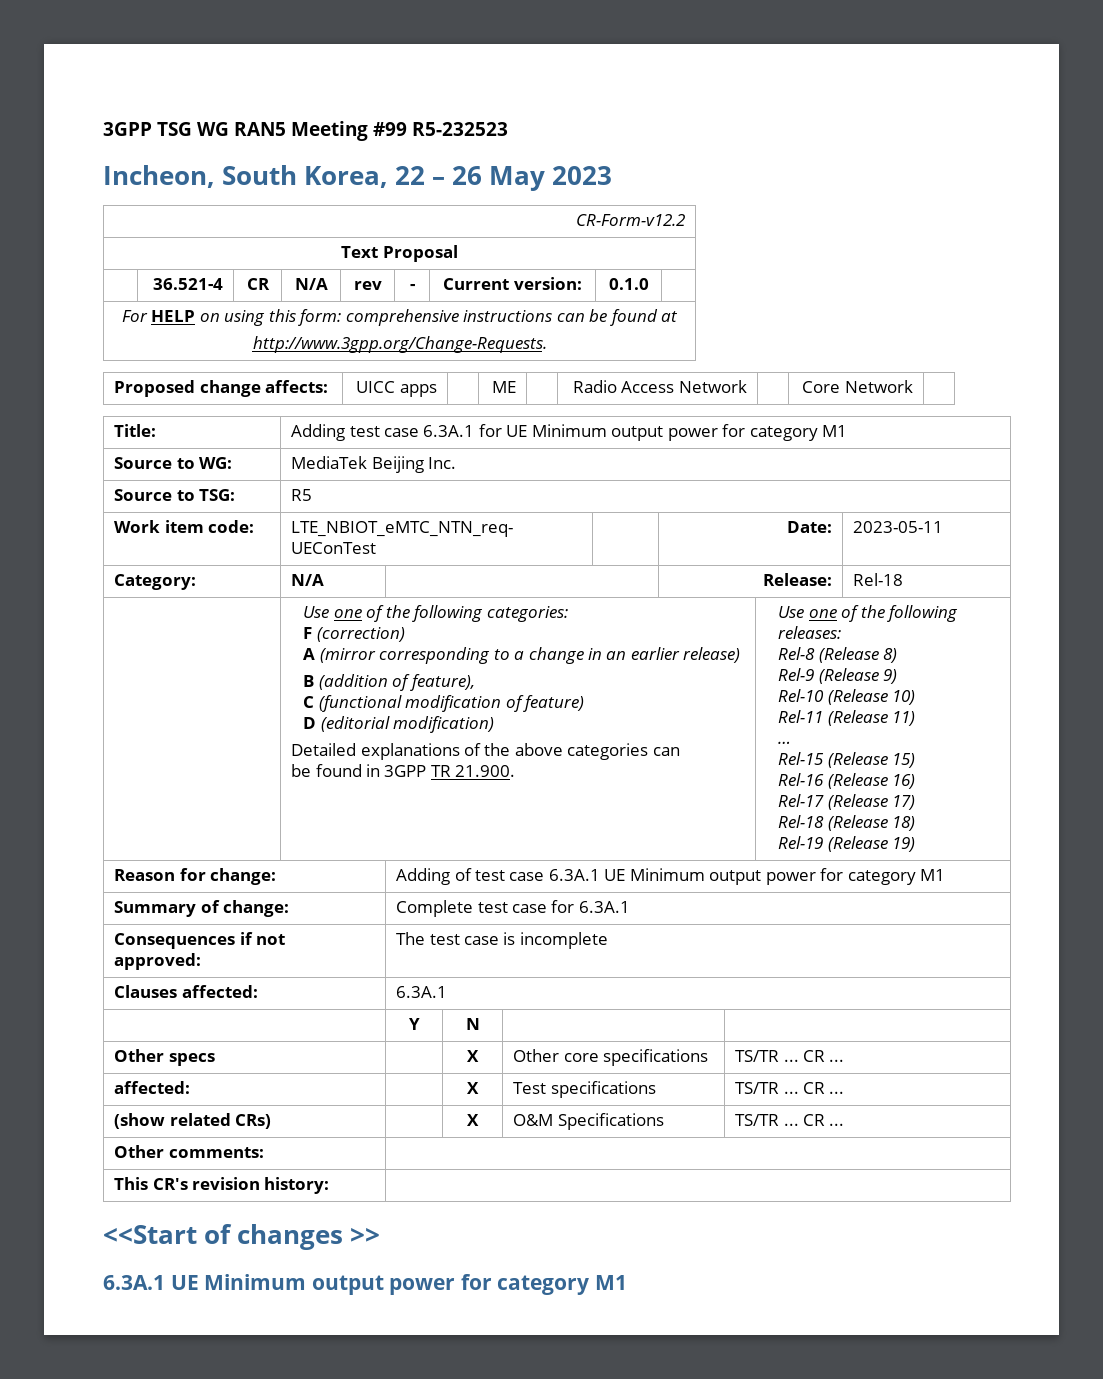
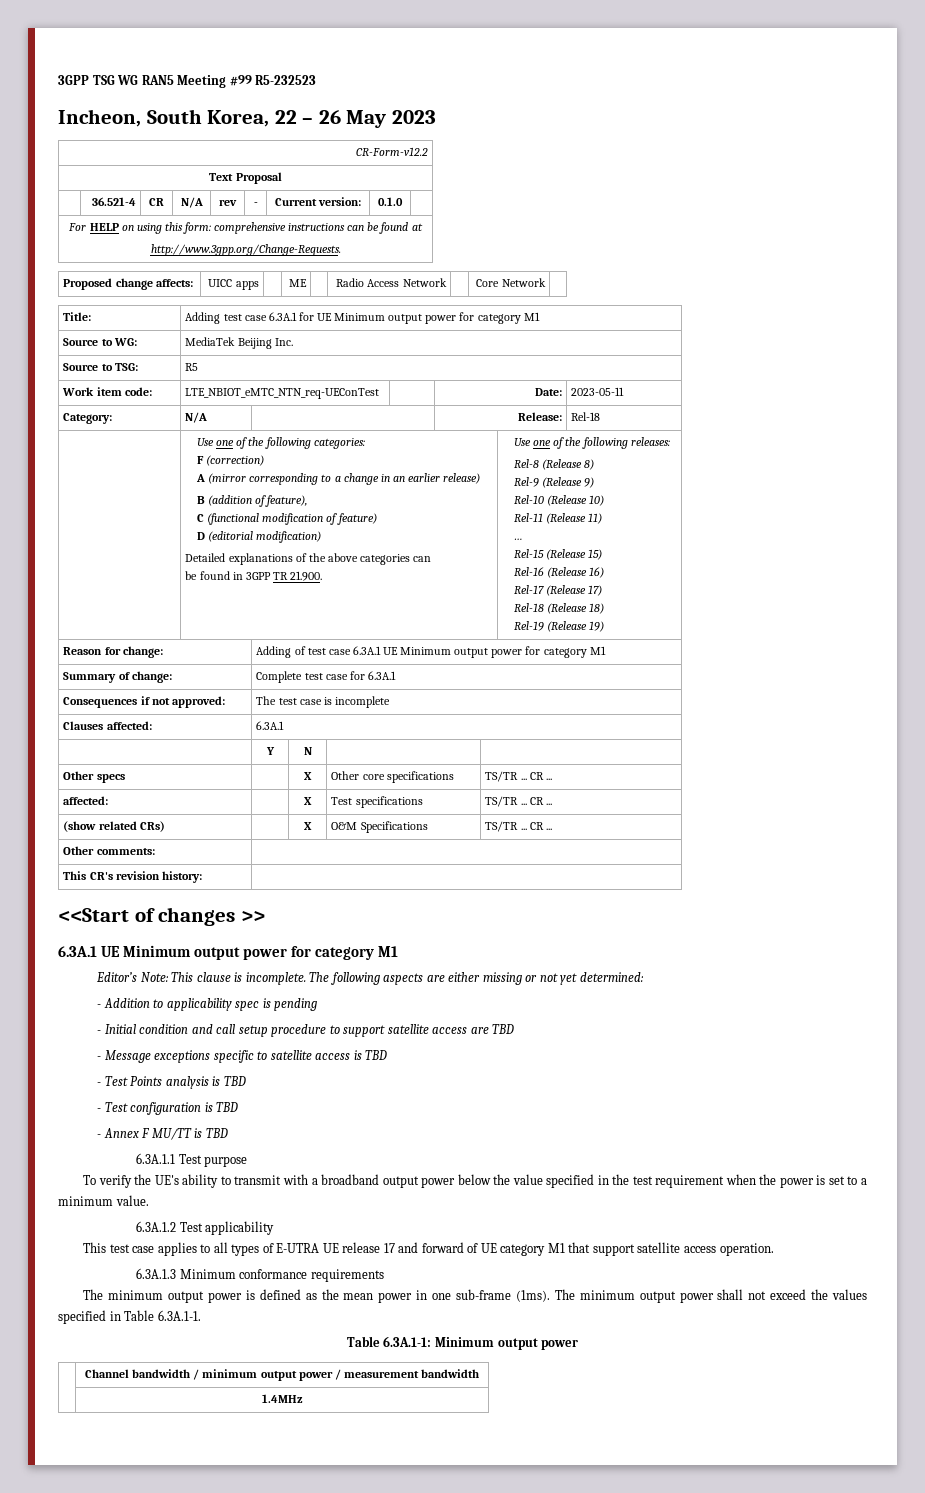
+ Editor’s Note: This clause is incomplete. The following aspects are either missing or not yet determined:
+ - Addition to applicability spec is pending
+ - Initial condition and call setup procedure to support satellite access are TBD
+ - Message exceptions specific to satellite access is TBD
+ - Test Points analysis is TBD
+ - Test configuration is TBD
+ - Annex F MU/TT is TBD
+ 6.3A.1.1 Test purpose
+ To verify the UE's ability to transmit with a broadband output power below the value specified in the test requirement when the power is set to a minimum value.
+ 6.3A.1.2 Test applicability
+ This test case applies to all types of E-UTRA UE release 17 and forward of UE category M1 that support satellite access operation.
+ 6.3A.1.3 Minimum conformance requirements
+ The minimum output power is defined as the mean power in one sub-frame (1ms). The minimum output power shall not exceed the values specified in Table 6.3A.1-1.
+ Table 6.3A.1-1: Minimum output power
+ | Channel bandwidth / minimum output power / measurement bandwidth
+ | 1.4MHz

